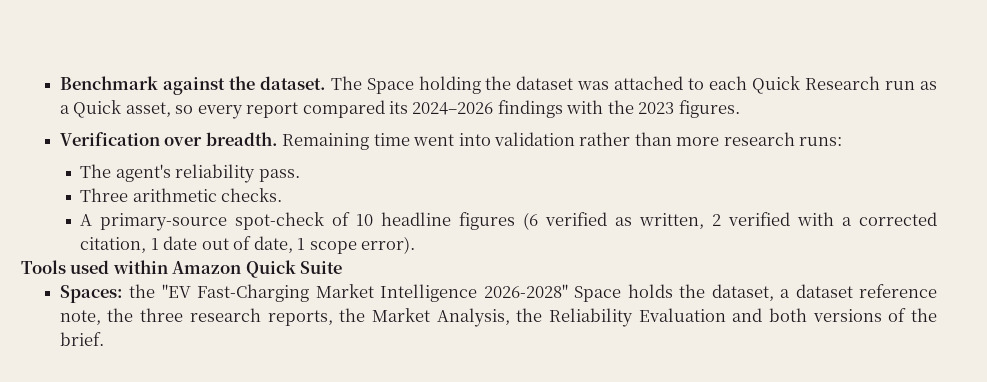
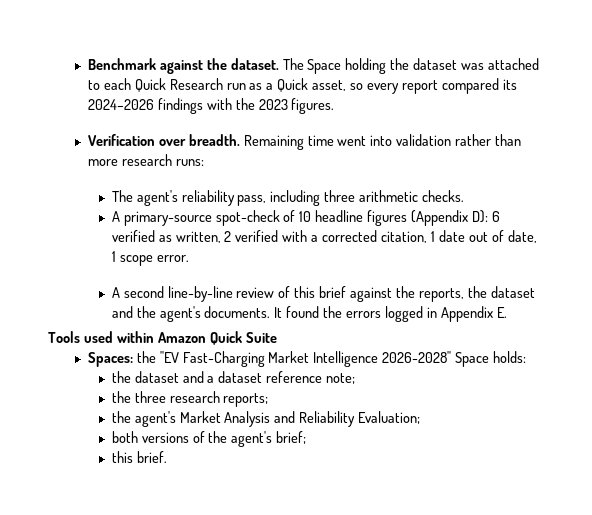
- The agent's reliability pass.
- Three arithmetic checks.
+ The agent's reliability pass, including three arithmetic checks.
- A primary-source spot-check of 10 headline figures (6 verified as written, 2 verified with a corrected citation, 1 date out of date, 1 scope error).
+ A primary-source spot-check of 10 headline figures (Appendix D): 6 verified as written, 2 verified with a corrected citation, 1 date out of date, 1 scope error.
+ A second line-by-line review of this brief against the reports, the dataset and the agent's documents. It found the errors logged in Appendix E.
- Spaces: the "EV Fast-Charging Market Intelligence 2026-2028" Space holds the dataset, a dataset reference note, the three research reports, the Market Analysis, the Reliability Evaluation and both versions of the brief.
+ Spaces: the "EV Fast-Charging Market Intelligence 2026-2028" Space holds:
+ the dataset and a dataset reference note;
+ the three research reports;
+ the agent's Market Analysis and Reliability Evaluation;
+ both versions of the agent's brief;
+ this brief.

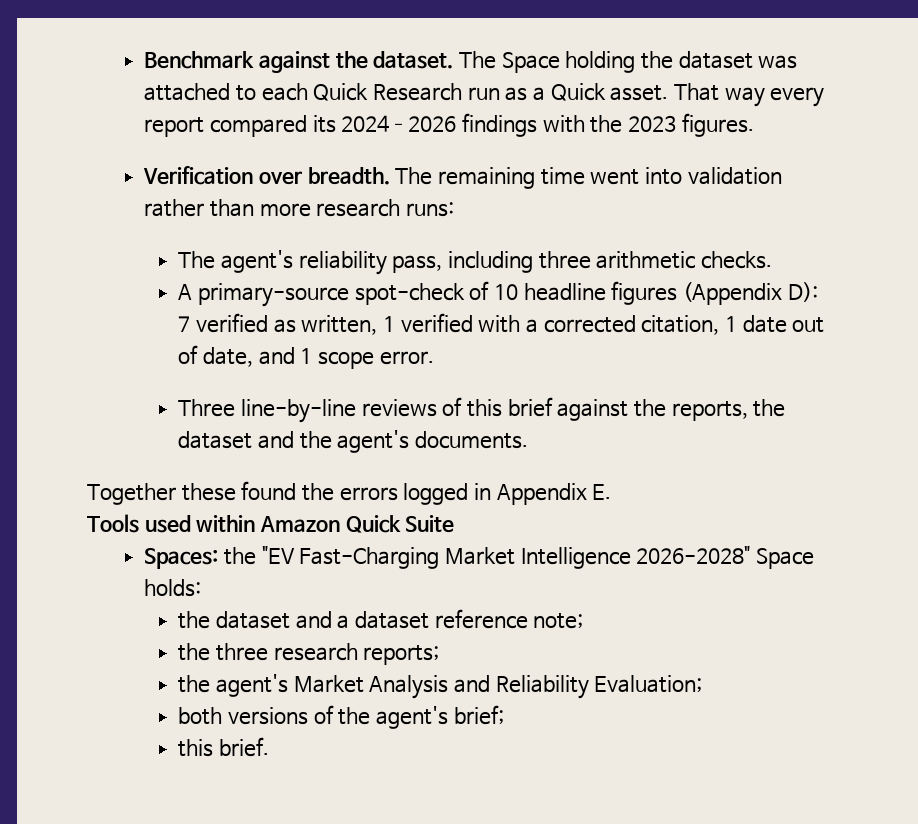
- The Space holding the dataset was attached to each Quick Research run as a Quick asset, so every report compared its 2024–2026 findings with the 2023 figures.
+ The Space holding the dataset was attached to each Quick Research run as a Quick asset. That way every report compared its 2024–2026 findings with the 2023 figures.
- Remaining time went into validation rather than more research runs:
+ The remaining time went into validation rather than more research runs:
- A primary-source spot-check of 10 headline figures (Appendix D): 6 verified as written, 2 verified with a corrected citation, 1 date out of date, 1 scope error.
+ A primary-source spot-check of 10 headline figures (Appendix D): 7 verified as written, 1 verified with a corrected citation, 1 date out of date, and 1 scope error.
- A second line-by-line review of this brief against the reports, the dataset and the agent's documents. It found the errors logged in Appendix E.
+ Three line-by-line reviews of this brief against the reports, the dataset and the agent's documents.
+ Together these found the errors logged in Appendix E.

